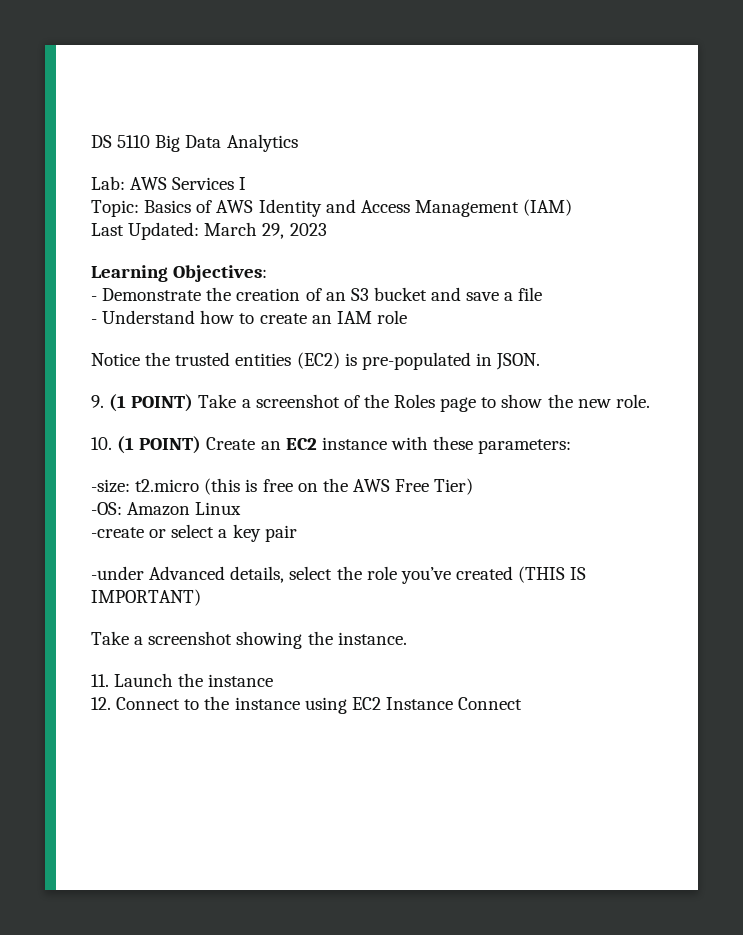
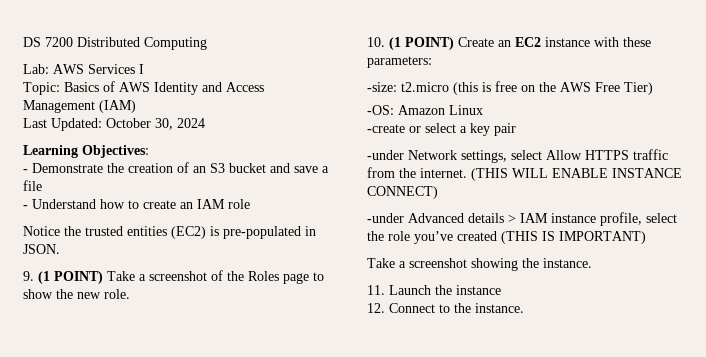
- DS 5110 Big Data Analytics
+ DS 7200 Distributed Computing
- Last Updated: March 29, 2023
+ Last Updated: October 30, 2024
- -under Advanced details, select the role you’ve created (THIS IS IMPORTANT)
+ -under Network settings, select Allow HTTPS traffic from the internet. (THIS WILL ENABLE INSTANCE CONNECT)
+ -under Advanced details > IAM instance profile, select the role you’ve created (THIS IS IMPORTANT)
- 12. Connect to the instance using EC2 Instance Connect
+ 12. Connect to the instance.

